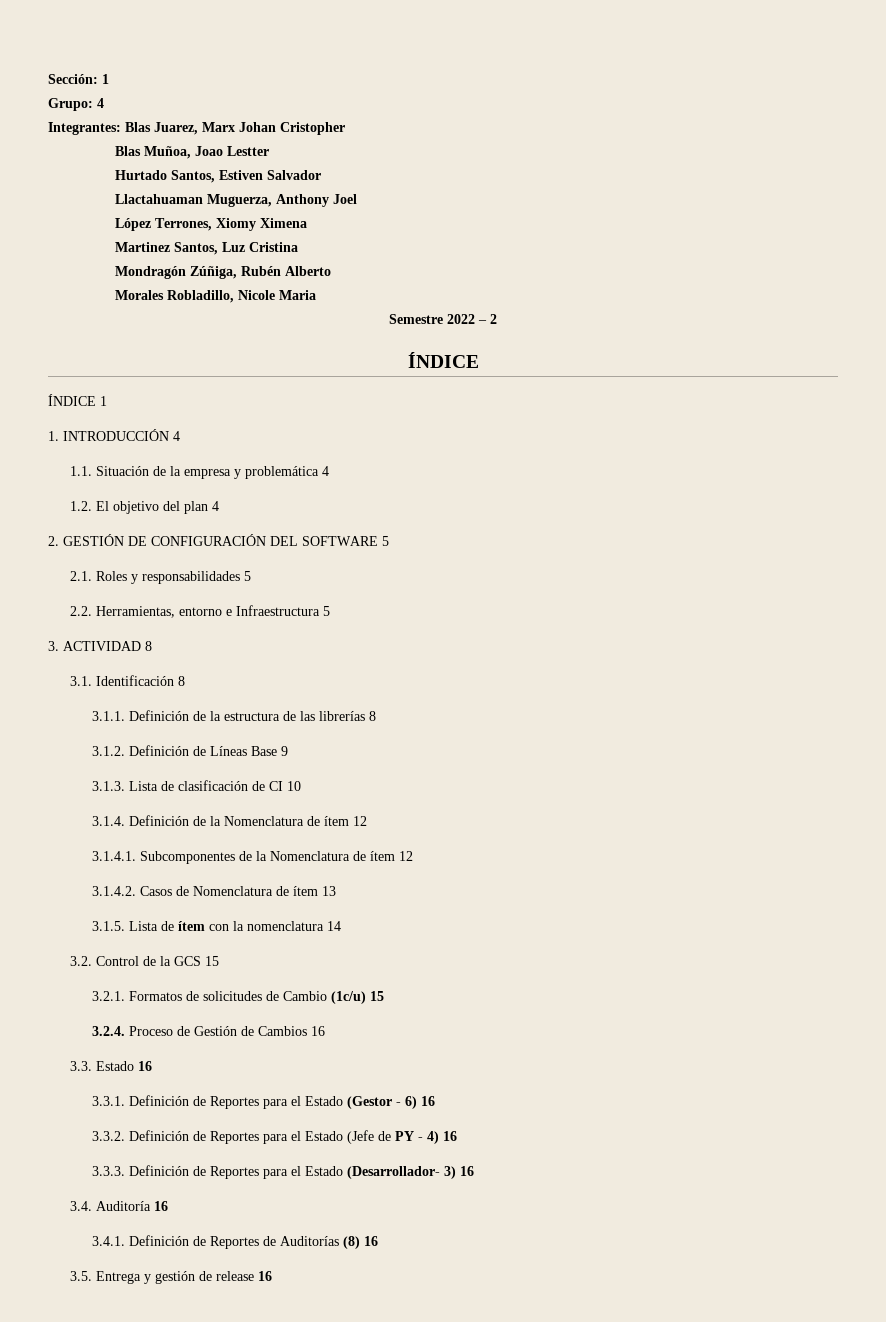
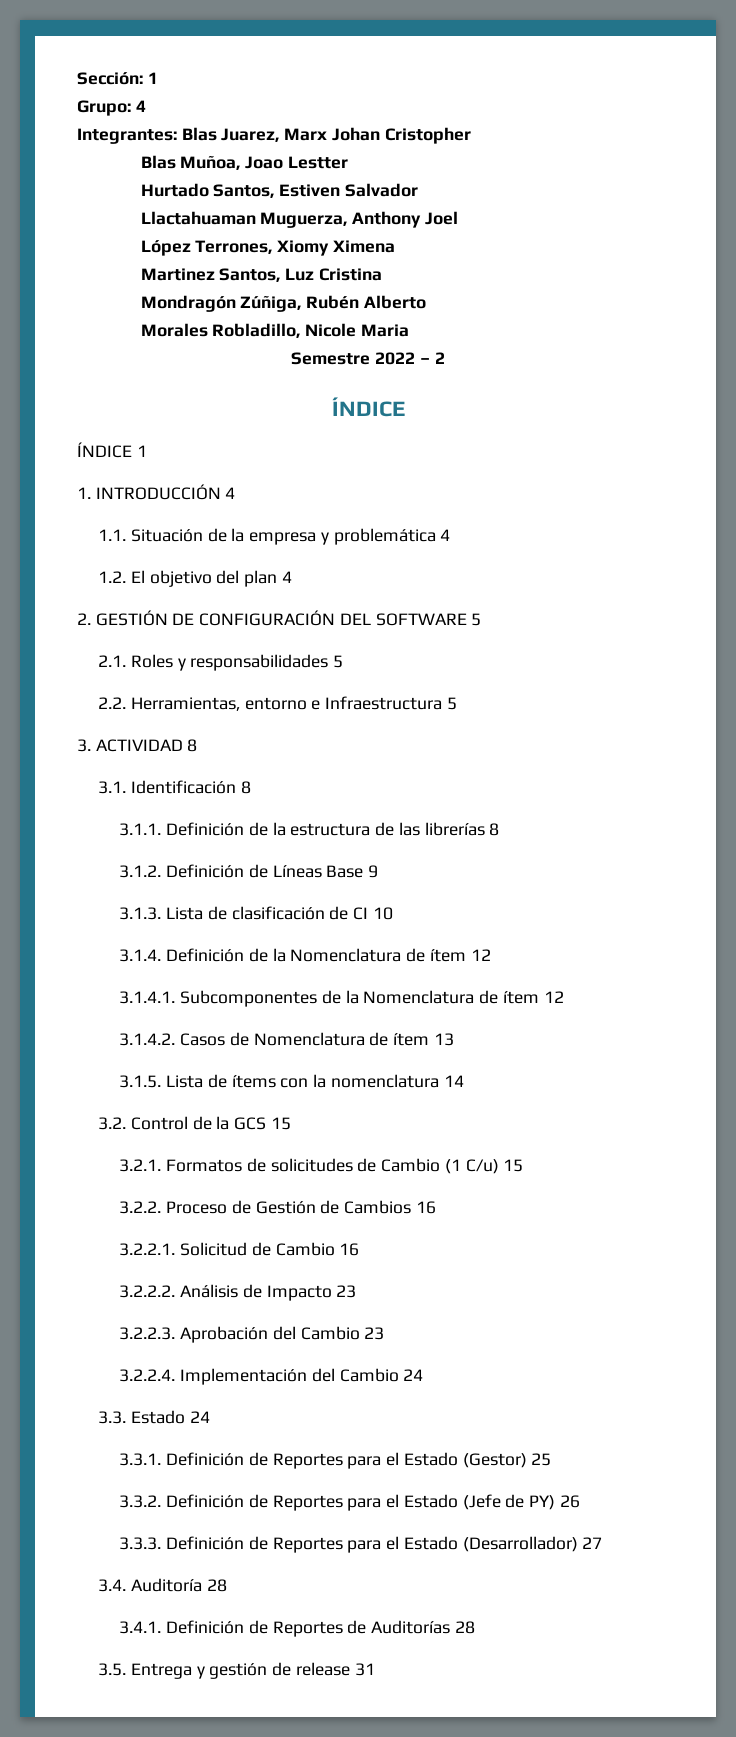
- 3.1.5. Lista de ítem con la nomenclatura 14
+ 3.1.5. Lista de ítems con la nomenclatura 14
- 3.2.1. Formatos de solicitudes de Cambio (1c/u) 15
- 3.2.4. Proceso de Gestión de Cambios 16
+ 3.2.1. Formatos de solicitudes de Cambio (1 C/u) 15
+ 3.2.2. Proceso de Gestión de Cambios 16
+ 3.2.2.1. Solicitud de Cambio 16
+ 3.2.2.2. Análisis de Impacto 23
+ 3.2.2.3. Aprobación del Cambio 23
+ 3.2.2.4. Implementación del Cambio 24
- 3.3. Estado 16
+ 3.3. Estado 24
- 3.3.1. Definición de Reportes para el Estado (Gestor - 6) 16
+ 3.3.1. Definición de Reportes para el Estado (Gestor) 25
- 3.3.2. Definición de Reportes para el Estado (Jefe de PY - 4) 16
+ 3.3.2. Definición de Reportes para el Estado (Jefe de PY) 26
- 3.3.3. Definición de Reportes para el Estado (Desarrollador- 3) 16
+ 3.3.3. Definición de Reportes para el Estado (Desarrollador) 27
- 3.4. Auditoría 16
+ 3.4. Auditoría 28
- 3.4.1. Definición de Reportes de Auditorías (8) 16
+ 3.4.1. Definición de Reportes de Auditorías 28
- 3.5. Entrega y gestión de release 16
+ 3.5. Entrega y gestión de release 31

